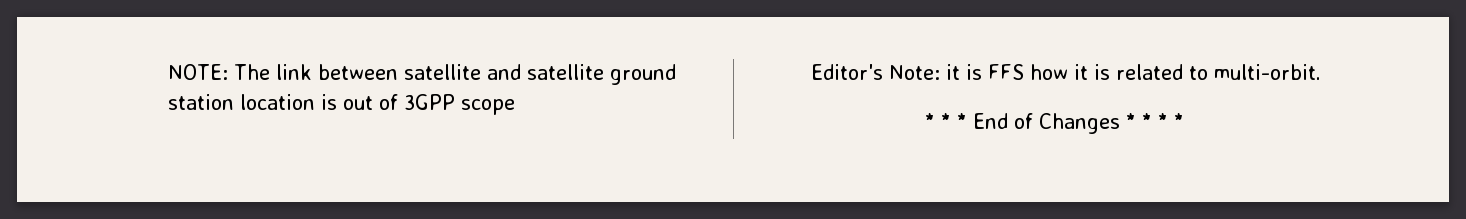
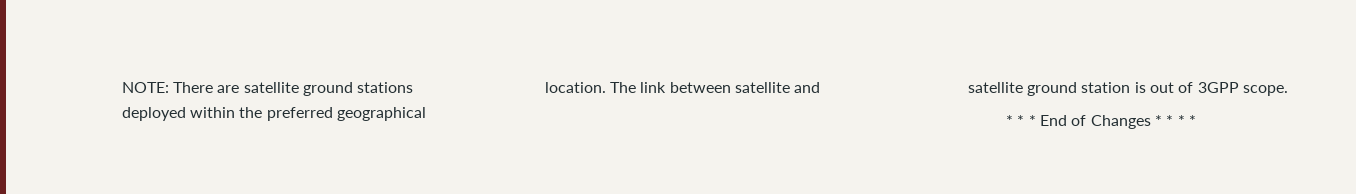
- NOTE: The link between satellite and satellite ground station location is out of 3GPP scope
- Editor's Note: it is FFS how it is related to multi-orbit.
+ NOTE: There are satellite ground stations deployed within the preferred geographical location. The link between satellite and satellite ground station is out of 3GPP scope.

